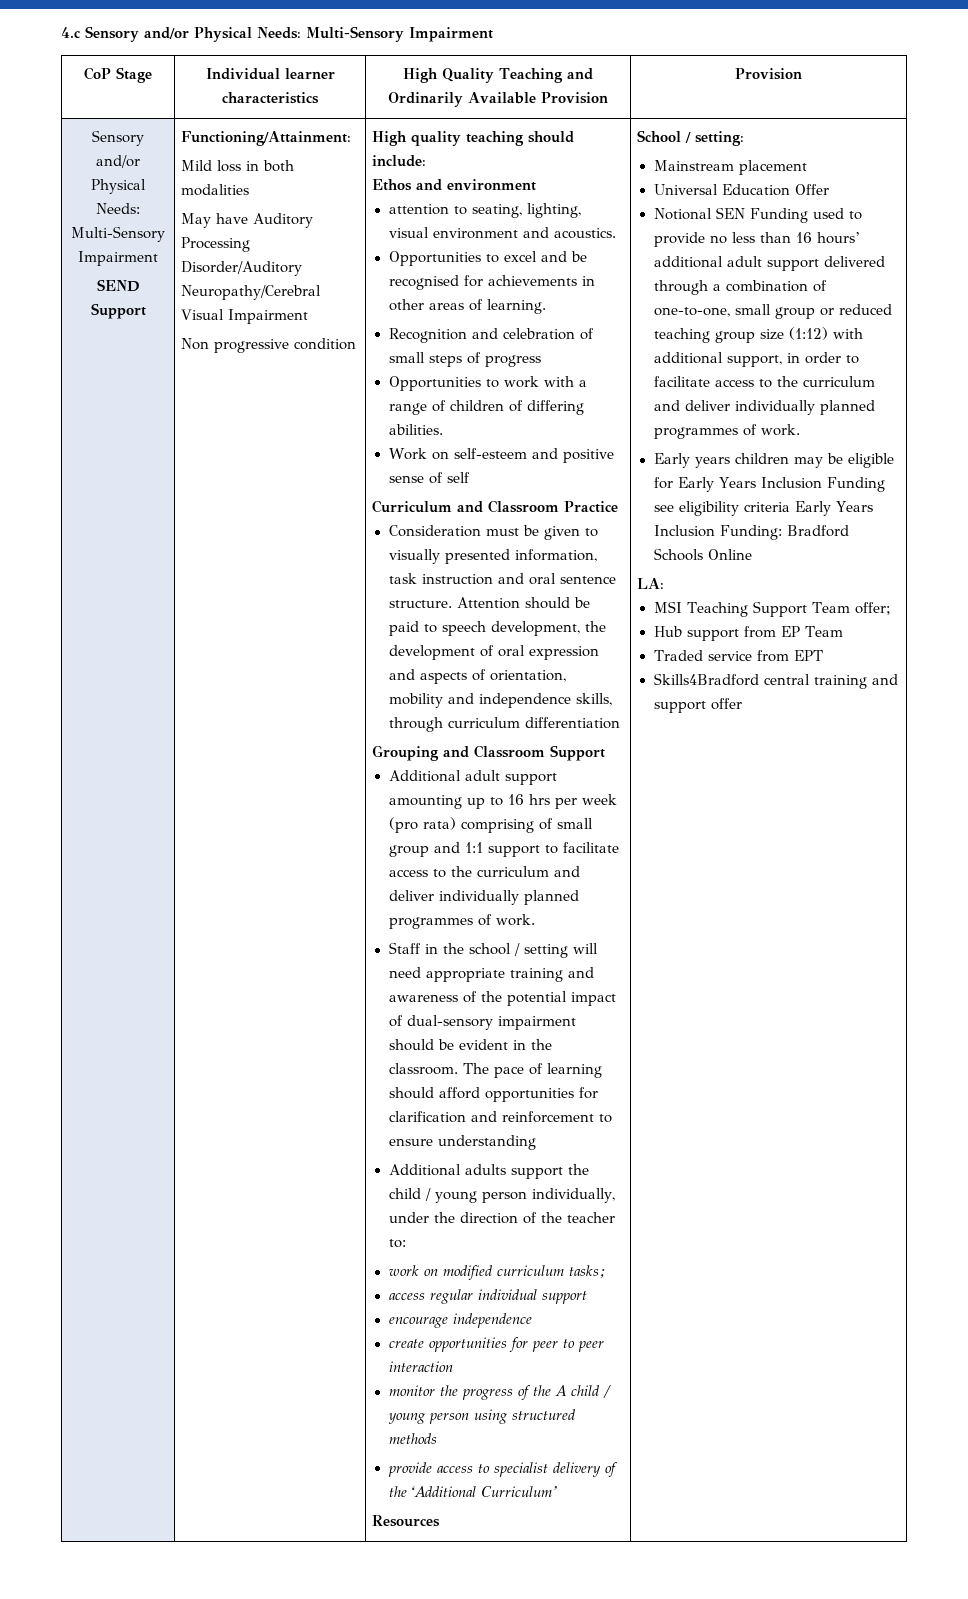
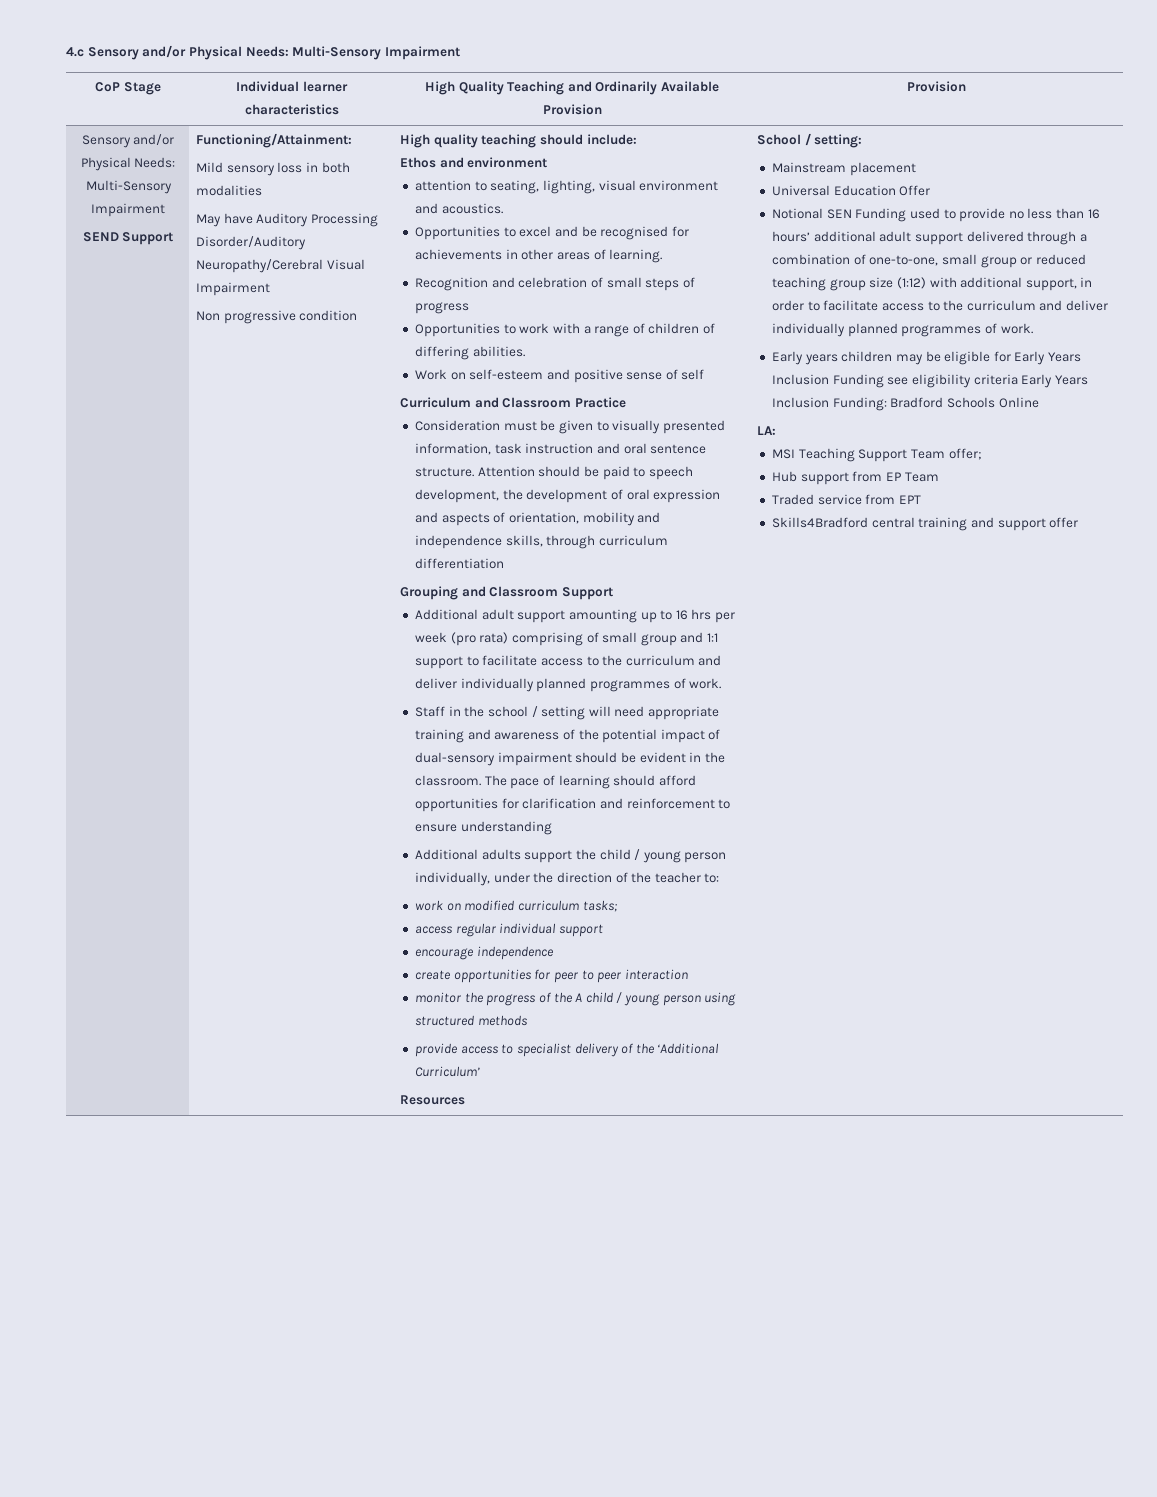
- Mild loss in both modalities
+ Mild sensory loss in both modalities

